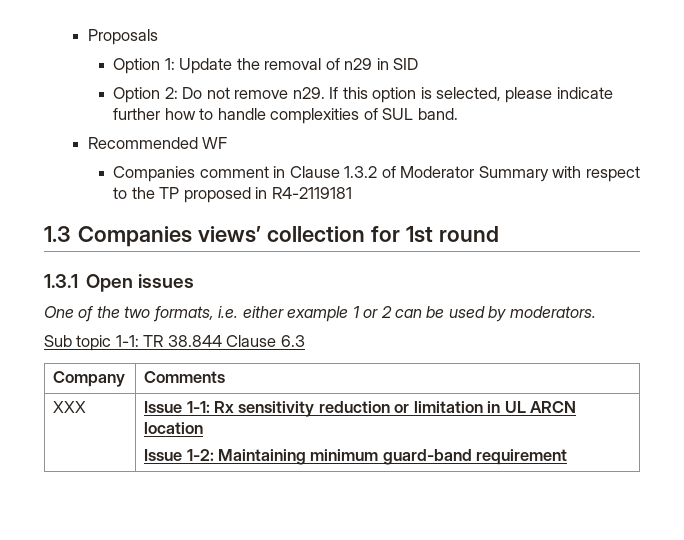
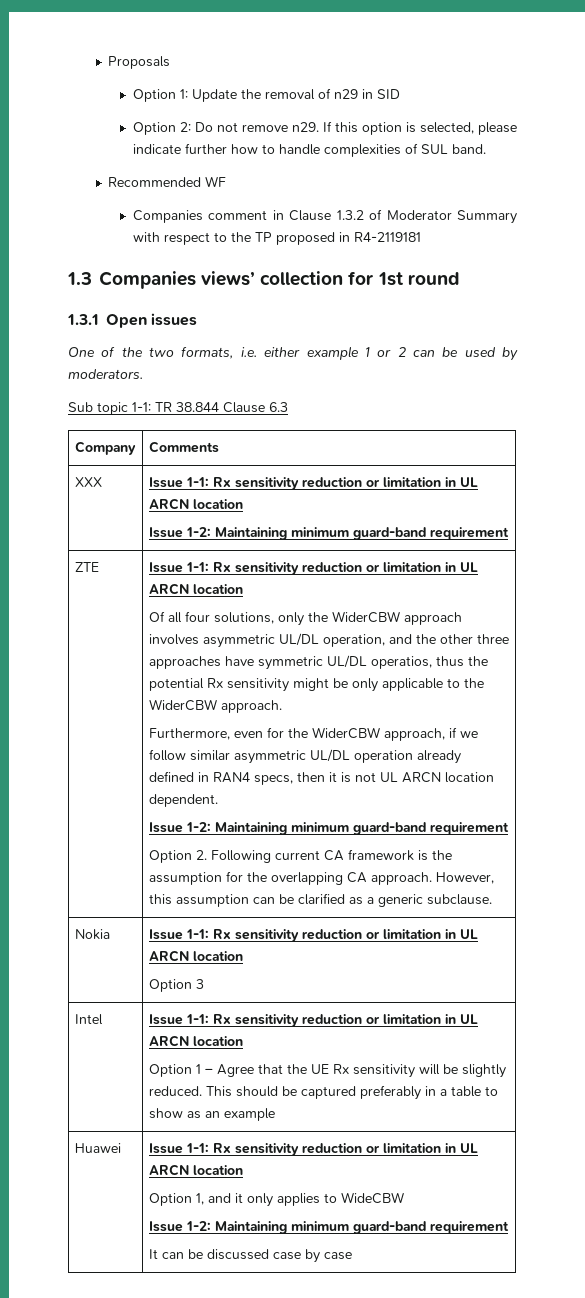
+ ZTE | Issue 1-1: Rx sensitivity reduction or limitation in UL ARCN location
+ Of all four solutions, only the WiderCBW approach involves asymmetric UL/DL operation, and the other three approaches have symmetric UL/DL operatios, thus the potential Rx sensitivity might be only applicable to the WiderCBW approach.
+ Furthermore, even for the WiderCBW approach, if we follow similar asymmetric UL/DL operation already defined in RAN4 specs, then it is not UL ARCN location dependent.
+ Issue 1-2: Maintaining minimum guard-band requirement
+ Option 2. Following current CA framework is the assumption for the overlapping CA approach. However, this assumption can be clarified as a generic subclause.
+ Nokia | Issue 1-1: Rx sensitivity reduction or limitation in UL ARCN location
+ Option 3
+ Intel | Issue 1-1: Rx sensitivity reduction or limitation in UL ARCN location
+ Option 1 – Agree that the UE Rx sensitivity will be slightly reduced. This should be captured preferably in a table to show as an example
+ Huawei | Issue 1-1: Rx sensitivity reduction or limitation in UL ARCN location
+ Option 1, and it only applies to WideCBW
+ Issue 1-2: Maintaining minimum guard-band requirement
+ It can be discussed case by case

